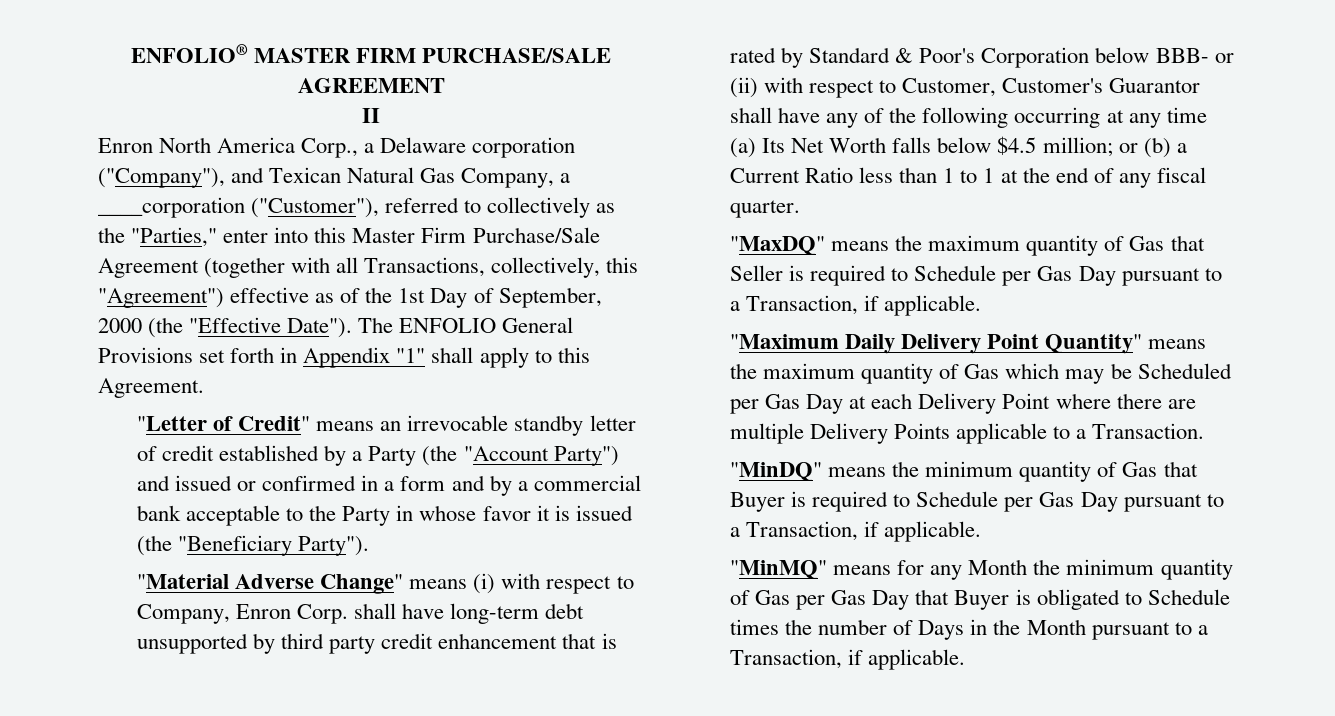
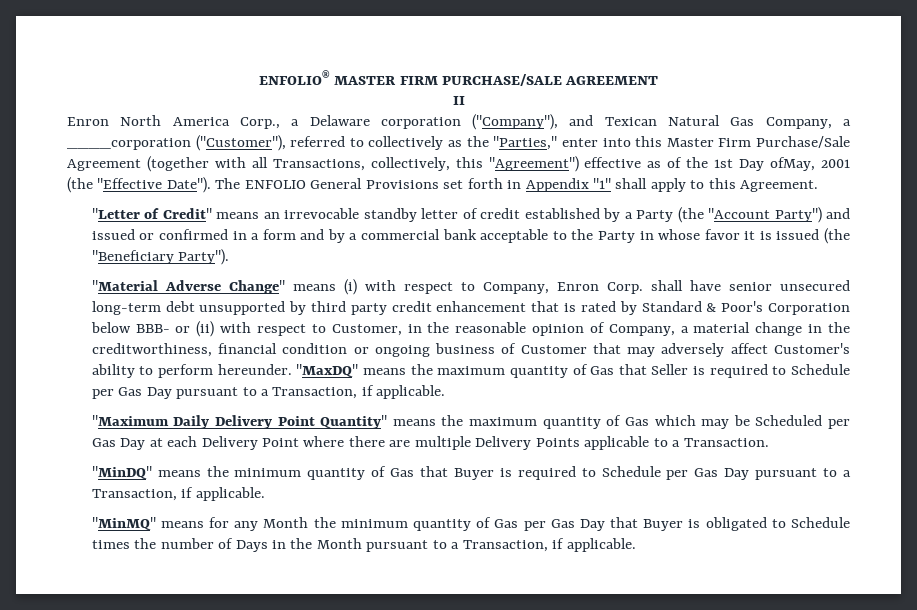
- Enron North America Corp., a Delaware corporation ("Company"), and Texican Natural Gas Company, a ____corporation ("Customer"), referred to collectively as the "Parties," enter into this Master Firm Purchase/Sale Agreement (together with all Transactions, collectively, this "Agreement") effective as of the 1st Day of September, 2000 (the "Effective Date").
+ Enron North America Corp., a Delaware corporation ("Company"), and Texican Natural Gas Company, a ____corporation ("Customer"), referred to collectively as the "Parties," enter into this Master Firm Purchase/Sale Agreement (together with all Transactions, collectively, this "Agreement") effective as of the 1st Day ofMay, 2001 (the "Effective Date").
- "Material Adverse Change" means (i) with respect to Company, Enron Corp. shall have long-term debt unsupported by third party credit enhancement that is rated by Standard & Poor's Corporation below BBB- or (ii) with respect to Customer, Customer's Guarantor shall have any of the following occurring at any time (a) Its Net Worth falls below $4.5 million; or (b) a Current Ratio less than 1 to 1 at the end of any fiscal quarter.
- "MaxDQ" means the maximum quantity of Gas that Seller is required to Schedule per Gas Day pursuant to a Transaction, if applicable.
+ "Material Adverse Change" means (i) with respect to Company, Enron Corp. shall have senior unsecured long-term debt unsupported by third party credit enhancement that is rated by Standard & Poor's Corporation below BBB- or (ii) with respect to Customer, in the reasonable opinion of Company, a material change in the creditworthiness, financial condition or ongoing business of Customer that may adversely affect Customer's ability to perform hereunder. "MaxDQ" means the maximum quantity of Gas that Seller is required to Schedule per Gas Day pursuant to a Transaction, if applicable.

